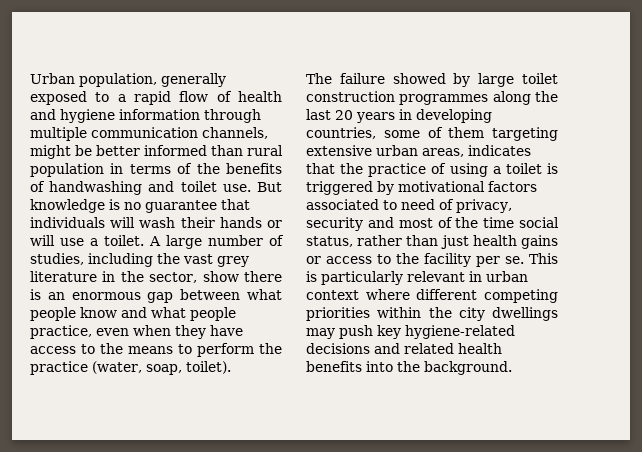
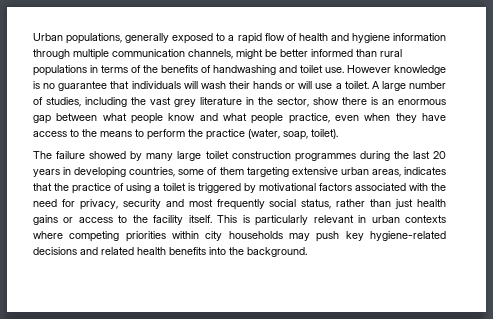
- Urban population, generally exposed to a rapid flow of health and hygiene information through multiple communication channels, might be better informed than rural population in terms of the benefits of handwashing and toilet use.
+ Urban populations, generally exposed to a rapid flow of health and hygiene information through multiple communication channels, might be better informed than rural populations in terms of the benefits of handwashing and toilet use.
- But knowledge is no guarantee that individuals will wash their hands or will use a toilet.
+ However knowledge is no guarantee that individuals will wash their hands or will use a toilet.
- The failure showed by large toilet construction programmes along the last 20 years in developing countries, some of them targeting extensive urban areas, indicates that the practice of using a toilet is triggered by motivational factors associated to need of privacy, security and most of the time social status, rather than just health gains or access to the facility per se.
+ The failure showed by many large toilet construction programmes during the last 20 years in developing countries, some of them targeting extensive urban areas, indicates that the practice of using a toilet is triggered by motivational factors associated with the need for privacy, security and most frequently social status, rather than just health gains or access to the facility itself.
- This is particularly relevant in urban context where different competing priorities within the city dwellings may push key hygiene-related decisions and related health benefits into the background.
+ This is particularly relevant in urban contexts where competing priorities within city households may push key hygiene-related decisions and related health benefits into the background.

